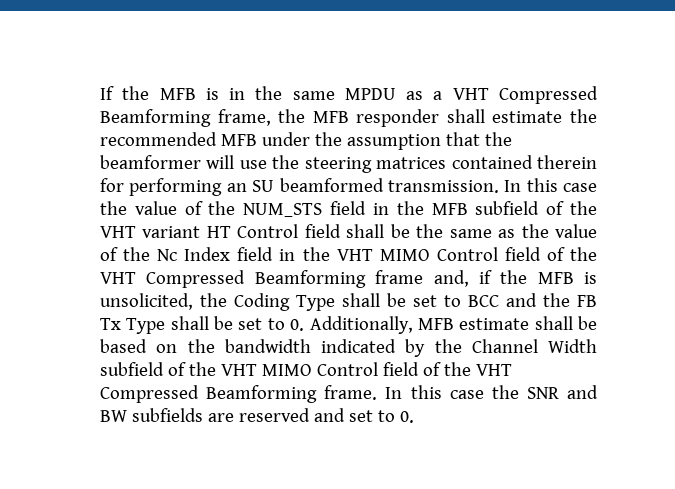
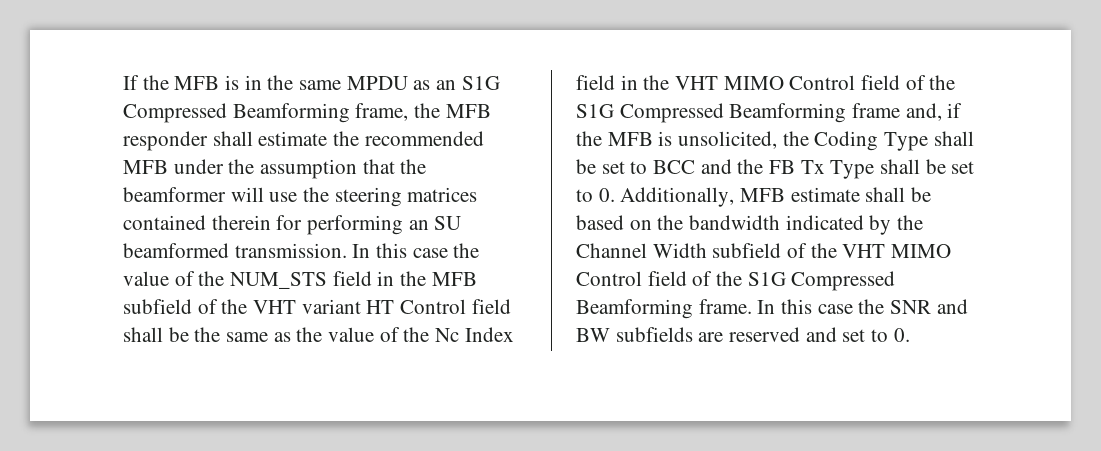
- If the MFB is in the same MPDU as a VHT Compressed Beamforming frame, the MFB responder shall estimate the recommended MFB under the assumption that the beamformer will use the steering matrices contained therein for performing an SU beamformed transmission.
+ If the MFB is in the same MPDU as an S1G Compressed Beamforming frame, the MFB responder shall estimate the recommended MFB under the assumption that the beamformer will use the steering matrices contained therein for performing an SU beamformed transmission.
- In this case the value of the NUM_STS field in the MFB subfield of the VHT variant HT Control field shall be the same as the value of the Nc Index field in the VHT MIMO Control field of the VHT Compressed Beamforming frame and, if the MFB is unsolicited, the Coding Type shall be set to BCC and the FB Tx Type shall be set to 0. Additionally, MFB estimate shall be based on the bandwidth indicated by the Channel Width subfield of the VHT MIMO Control field of the VHT Compressed Beamforming frame.
+ In this case the value of the NUM_STS field in the MFB subfield of the VHT variant HT Control field shall be the same as the value of the Nc Index field in the VHT MIMO Control field of the S1G Compressed Beamforming frame and, if the MFB is unsolicited, the Coding Type shall be set to BCC and the FB Tx Type shall be set to 0. Additionally, MFB estimate shall be based on the bandwidth indicated by the Channel Width subfield of the VHT MIMO Control field of the S1G Compressed Beamforming frame.

